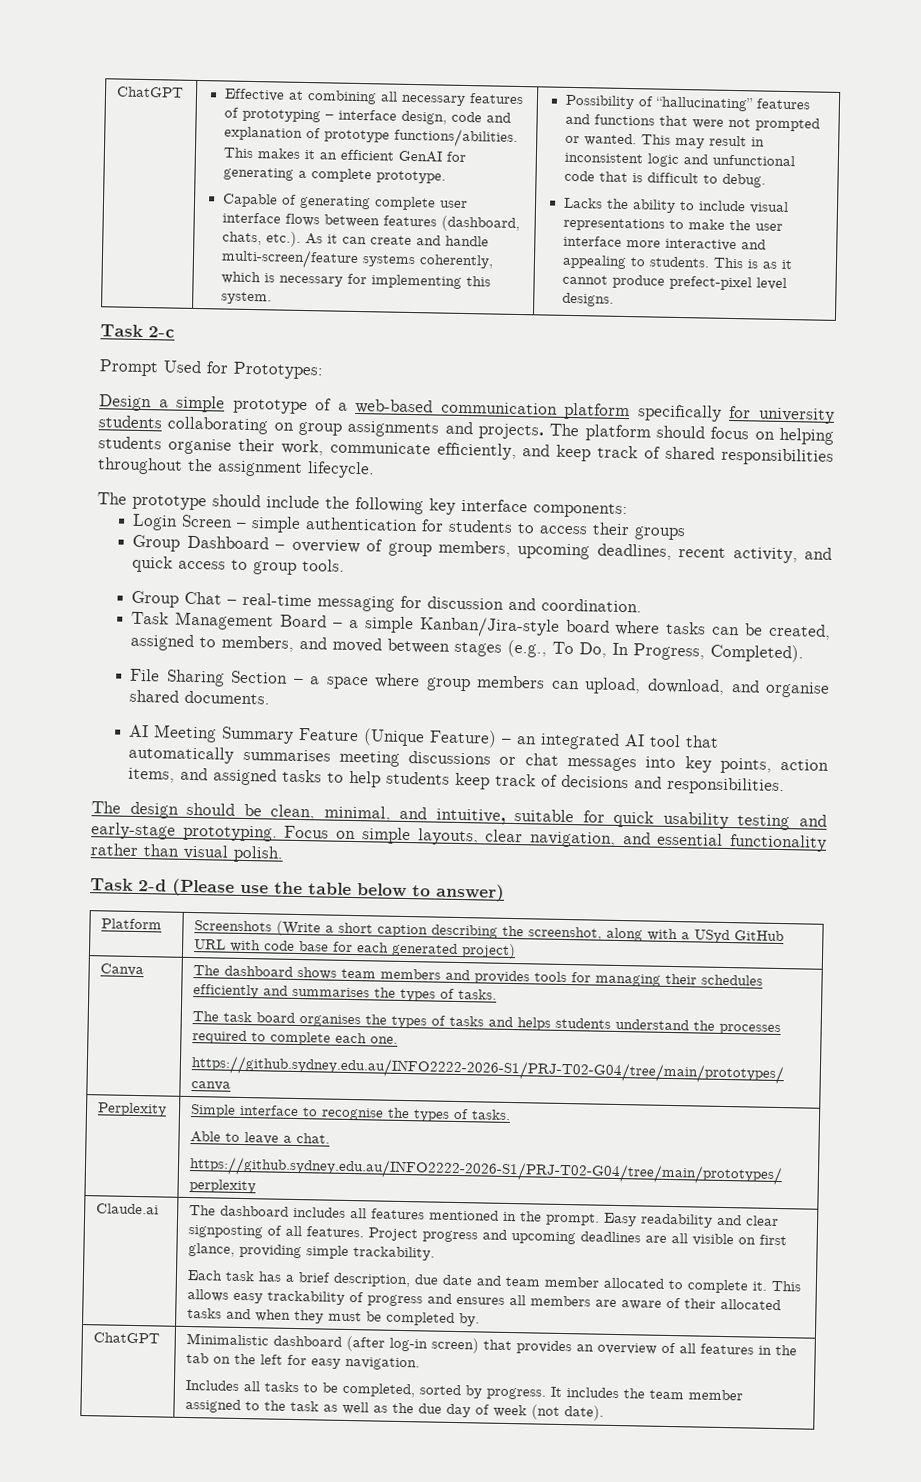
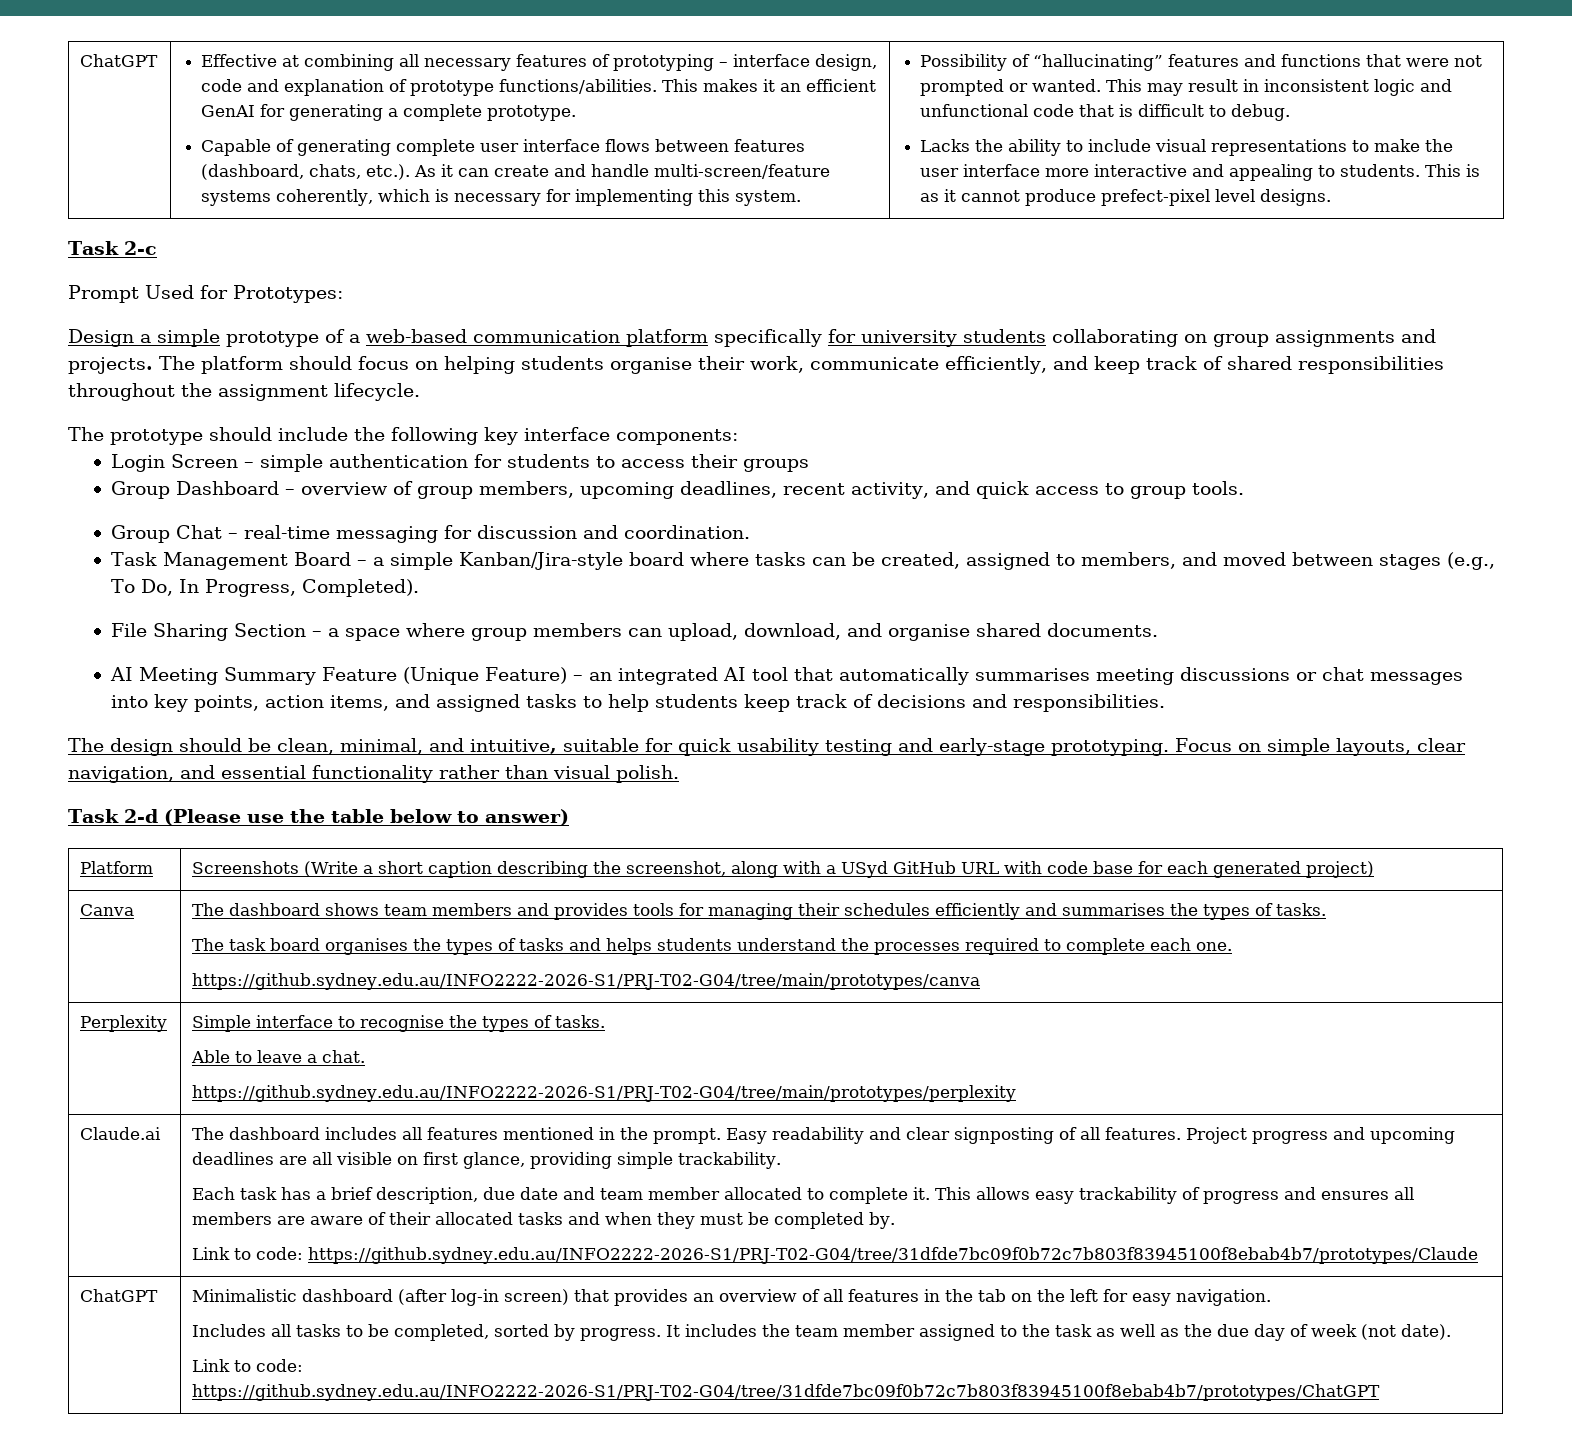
+ Link to code: https://github.sydney.edu.au/INFO2222-2026-S1/PRJ-T02-G04/tree/31dfde7bc09f0b72c7b803f83945100f8ebab4b7/prototypes/Claude
+ Link to code: https://github.sydney.edu.au/INFO2222-2026-S1/PRJ-T02-G04/tree/31dfde7bc09f0b72c7b803f83945100f8ebab4b7/prototypes/ChatGPT

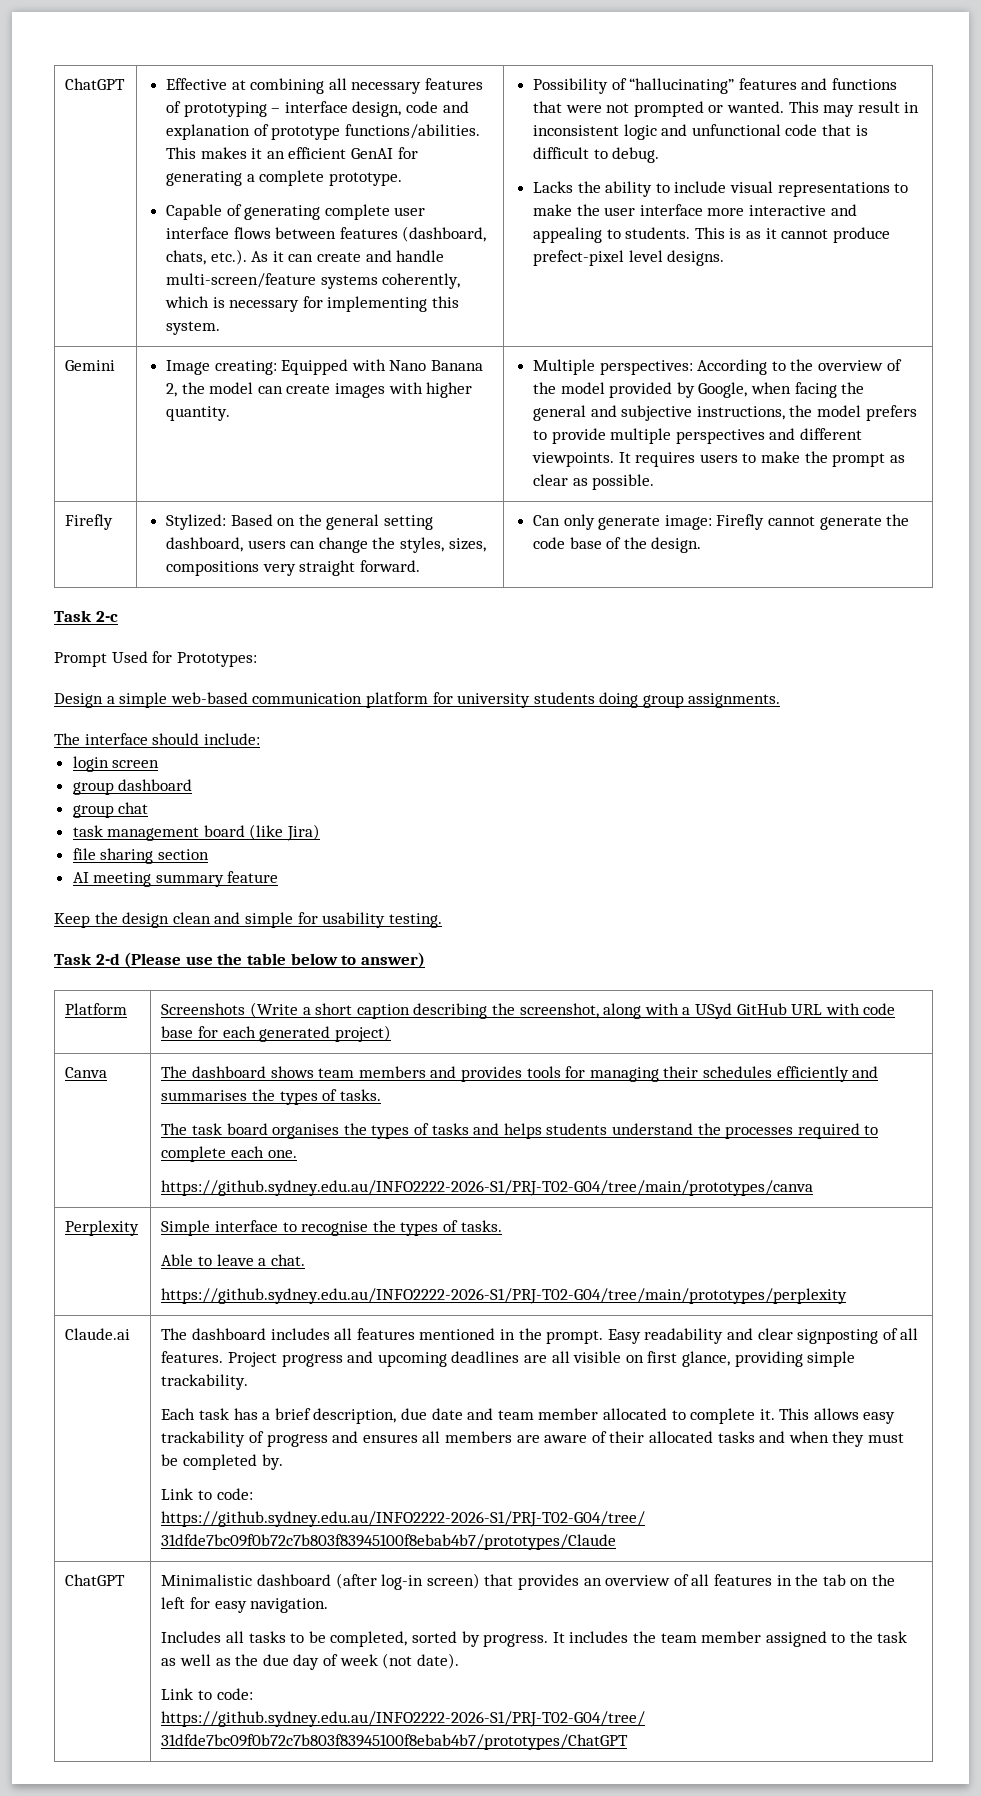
+ Gemini | Image creating: Equipped with Nano Banana 2, the model can create images with higher quantity. | Multiple perspectives: According to the overview of the model provided by Google, when facing the general and subjective instructions, the model prefers to provide multiple perspectives and different viewpoints. It requires users to make the prompt as clear as possible.
+ Firefly | Stylized: Based on the general setting dashboard, users can change the styles, sizes, compositions very straight forward. | Can only generate image: Firefly cannot generate the code base of the design.
- Design a simple prototype of a web-based communication platform specifically for university students collaborating on group assignments and projects. The platform should focus on helping students organise their work, communicate efficiently, and keep track of shared responsibilities throughout the assignment lifecycle.
- The prototype should include the following key interface components:
- Login Screen – simple authentication for students to access their groups
- Group Dashboard – overview of group members, upcoming deadlines, recent activity, and quick access to group tools.
- Group Chat – real-time messaging for discussion and coordination.
- Task Management Board – a simple Kanban/Jira-style board where tasks can be created, assigned to members, and moved between stages (e.g., To Do, In Progress, Completed).
- File Sharing Section – a space where group members can upload, download, and organise shared documents.
- AI Meeting Summary Feature (Unique Feature) – an integrated AI tool that automatically summarises meeting discussions or chat messages into key points, action items, and assigned tasks to help students keep track of decisions and responsibilities.
- The design should be clean, minimal, and intuitive, suitable for quick usability testing and early-stage prototyping. Focus on simple layouts, clear navigation, and essential functionality rather than visual polish.
+ Design a simple web-based communication platform for university students doing group assignments.
+ The interface should include:
+ login screen
+ group dashboard
+ group chat
+ task management board (like Jira)
+ file sharing section
+ AI meeting summary feature
+ Keep the design clean and simple for usability testing.

